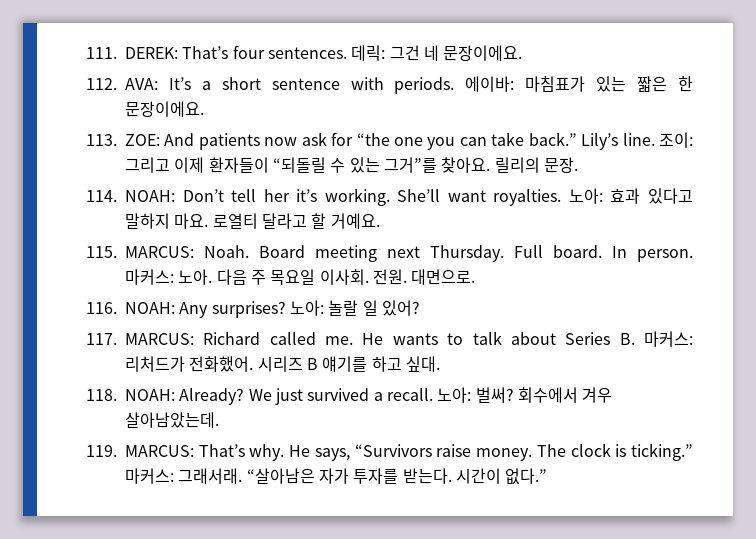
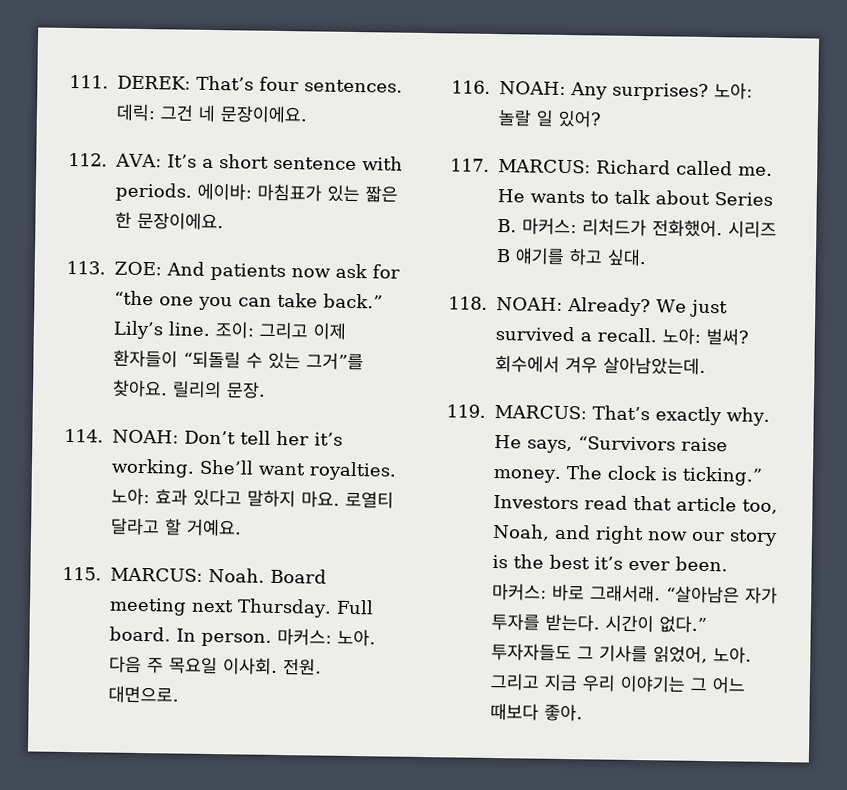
- 119. MARCUS: That’s why.
+ 119. MARCUS: That’s exactly why.
- 마커스: 그래서래.
+ Investors read that article too, Noah, and right now our story is the best it’s ever been. 마커스: 바로 그래서래.
+ 투자자들도 그 기사를 읽었어, 노아. 그리고 지금 우리 이야기는 그 어느 때보다 좋아.

